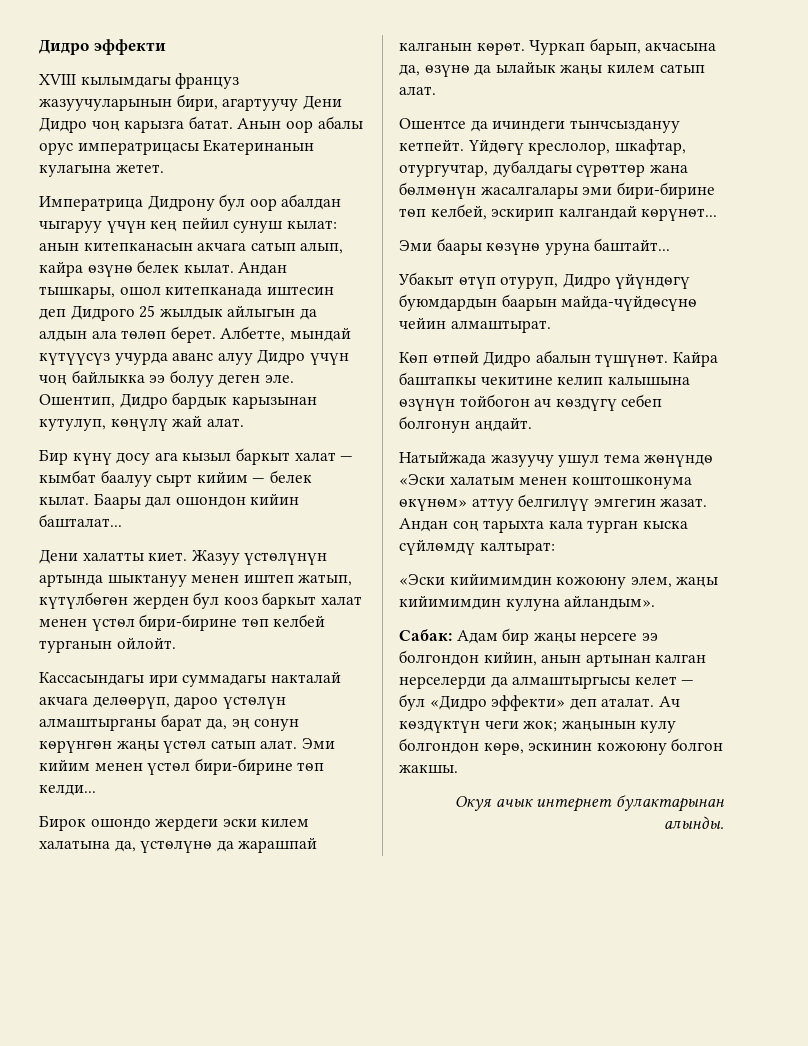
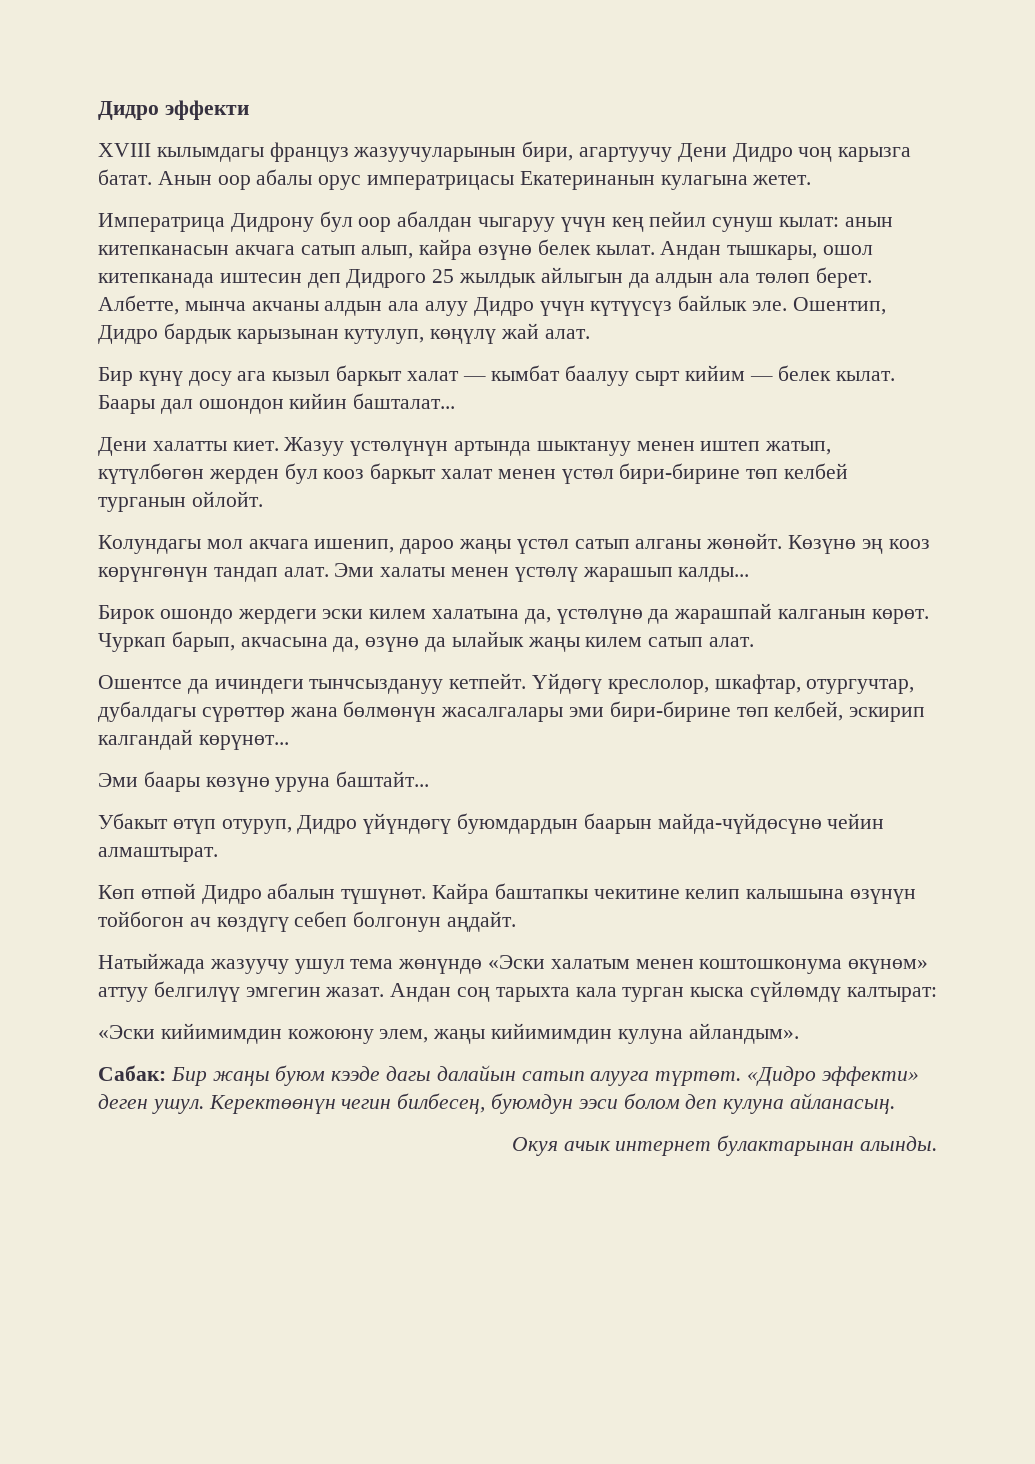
- Албетте, мындай күтүүсүз учурда аванс алуу Дидро үчүн чоң байлыкка ээ болуу деген эле.
+ Албетте, мынча акчаны алдын ала алуу Дидро үчүн күтүүсүз байлык эле.
- Кассасындагы ири суммадагы накталай акчага делөөрүп, дароо үстөлүн алмаштырганы барат да, эң сонун көрүнгөн жаңы үстөл сатып алат. Эми кийим менен үстөл бири-бирине төп келди...
+ Колундагы мол акчага ишенип, дароо жаңы үстөл сатып алганы жөнөйт. Көзүнө эң кооз көрүнгөнүн тандап алат. Эми халаты менен үстөлү жарашып калды...
- Сабак: Адам бир жаңы нерсеге ээ болгондон кийин, анын артынан калган нерселерди да алмаштыргысы келет — бул «Дидро эффекти» деп аталат. Ач көздүктүн чеги жок; жаңынын кулу болгондон көрө, эскинин кожоюну болгон жакшы.
+ Сабак: Бир жаңы буюм кээде дагы далайын сатып алууга түртөт. «Дидро эффекти» деген ушул. Керектөөнүн чегин билбесең, буюмдун ээси болом деп кулуна айланасың.

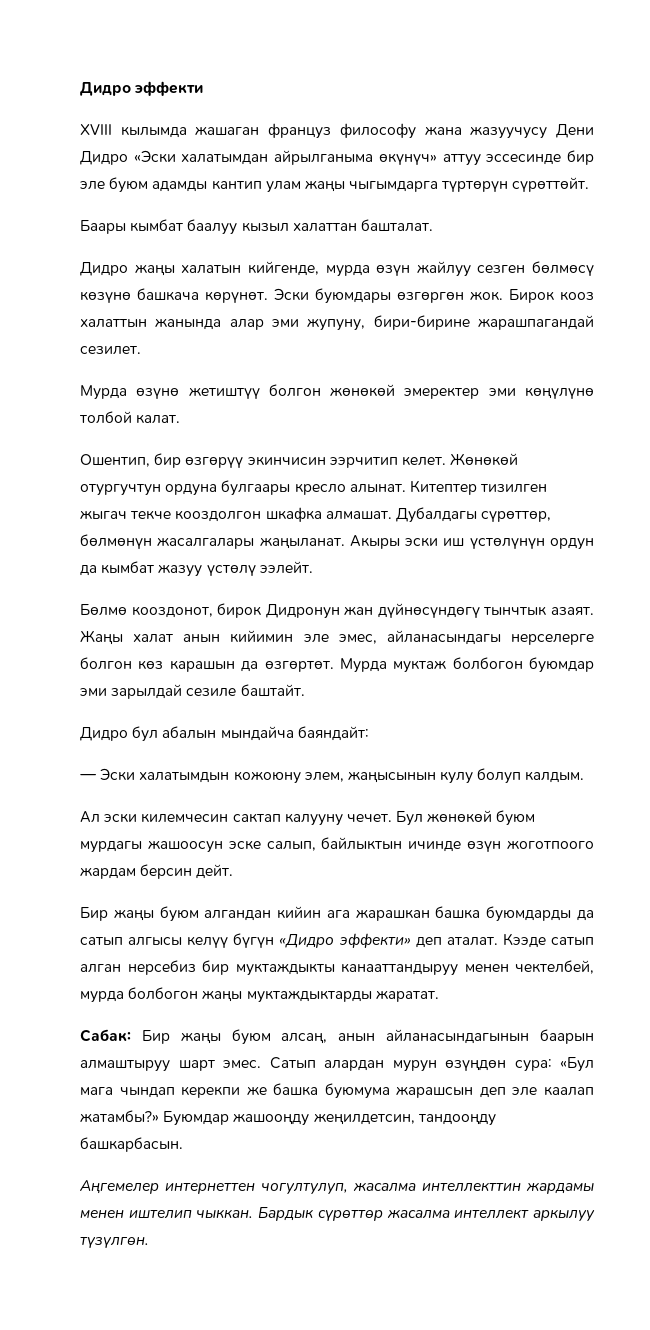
- XVIII кылымдагы француз жазуучуларынын бири, агартуучу Дени Дидро чоң карызга батат. Анын оор абалы орус императрицасы Екатеринанын кулагына жетет.
- Императрица Дидрону бул оор абалдан чыгаруу үчүн кең пейил сунуш кылат: анын китепканасын акчага сатып алып, кайра өзүнө белек кылат. Андан тышкары, ошол китепканада иштесин деп Дидрого 25 жылдык айлыгын да алдын ала төлөп берет. Албетте, мынча акчаны алдын ала алуу Дидро үчүн күтүүсүз байлык эле. Ошентип, Дидро бардык карызынан кутулуп, көңүлү жай алат.
- Бир күнү досу ага кызыл баркыт халат — кымбат баалуу сырт кийим — белек кылат. Баары дал ошондон кийин башталат...
- Дени халатты киет. Жазуу үстөлүнүн артында шыктануу менен иштеп жатып, күтүлбөгөн жерден бул кооз баркыт халат менен үстөл бири-бирине төп келбей турганын ойлойт.
- Колундагы мол акчага ишенип, дароо жаңы үстөл сатып алганы жөнөйт. Көзүнө эң кооз көрүнгөнүн тандап алат. Эми халаты менен үстөлү жарашып калды...
- Бирок ошондо жердеги эски килем халатына да, үстөлүнө да жарашпай калганын көрөт. Чуркап барып, акчасына да, өзүнө да ылайык жаңы килем сатып алат.
- Ошентсе да ичиндеги тынчсыздануу кетпейт. Үйдөгү креслолор, шкафтар, отургучтар, дубалдагы сүрөттөр жана бөлмөнүн жасалгалары эми бири-бирине төп келбей, эскирип калгандай көрүнөт...
- Эми баары көзүнө уруна баштайт...
- Убакыт өтүп отуруп, Дидро үйүндөгү буюмдардын баарын майда-чүйдөсүнө чейин алмаштырат.
- Көп өтпөй Дидро абалын түшүнөт. Кайра баштапкы чекитине келип калышына өзүнүн тойбогон ач көздүгү себеп болгонун аңдайт.
- Натыйжада жазуучу ушул тема жөнүндө «Эски халатым менен коштошконума өкүнөм» аттуу белгилүү эмгегин жазат. Андан соң тарыхта кала турган кыска сүйлөмдү калтырат:
- «Эски кийимимдин кожоюну элем, жаңы кийимимдин кулуна айландым».
- Сабак: Бир жаңы буюм кээде дагы далайын сатып алууга түртөт. «Дидро эффекти» деген ушул. Керектөөнүн чегин билбесең, буюмдун ээси болом деп кулуна айланасың.
- Окуя ачык интернет булактарынан алынды.
+ XVIII кылымда жашаган француз философу жана жазуучусу Дени Дидро «Эски халатымдан айрылганыма өкүнүч» аттуу эссесинде бир эле буюм адамды кантип улам жаңы чыгымдарга түртөрүн сүрөттөйт.
+ Баары кымбат баалуу кызыл халаттан башталат.
+ Дидро жаңы халатын кийгенде, мурда өзүн жайлуу сезген бөлмөсү көзүнө башкача көрүнөт. Эски буюмдары өзгөргөн жок. Бирок кооз халаттын жанында алар эми жупуну, бири-бирине жарашпагандай сезилет.
+ Мурда өзүнө жетиштүү болгон жөнөкөй эмеректер эми көңүлүнө толбой калат.
+ Ошентип, бир өзгөрүү экинчисин ээрчитип келет. Жөнөкөй отургучтун ордуна булгаары кресло алынат. Китептер тизилген жыгач текче кооздолгон шкафка алмашат. Дубалдагы сүрөттөр, бөлмөнүн жасалгалары жаңыланат. Акыры эски иш үстөлүнүн ордун да кымбат жазуу үстөлү ээлейт.
+ Бөлмө кооздонот, бирок Дидронун жан дүйнөсүндөгү тынчтык азаят. Жаңы халат анын кийимин эле эмес, айланасындагы нерселерге болгон көз карашын да өзгөртөт. Мурда муктаж болбогон буюмдар эми зарылдай сезиле баштайт.
+ Дидро бул абалын мындайча баяндайт:
+ — Эски халатымдын кожоюну элем, жаңысынын кулу болуп калдым.
+ Ал эски килемчесин сактап калууну чечет. Бул жөнөкөй буюм мурдагы жашоосун эске салып, байлыктын ичинде өзүн жоготпоого жардам берсин дейт.
+ Бир жаңы буюм алгандан кийин ага жарашкан башка буюмдарды да сатып алгысы келүү бүгүн «Дидро эффекти» деп аталат. Кээде сатып алган нерсебиз бир муктаждыкты канааттандыруу менен чектелбей, мурда болбогон жаңы муктаждыктарды жаратат.
+ Сабак: Бир жаңы буюм алсаң, анын айланасындагынын баарын алмаштыруу шарт эмес. Сатып алардан мурун өзүңдөн сура: «Бул мага чындап керекпи же башка буюмума жарашсын деп эле каалап жатамбы?» Буюмдар жашооңду жеңилдетсин, тандооңду башкарбасын.
+ Аңгемелер интернеттен чогултулуп, жасалма интеллекттин жардамы менен иштелип чыккан. Бардык сүрөттөр жасалма интеллект аркылуу түзүлгөн.

